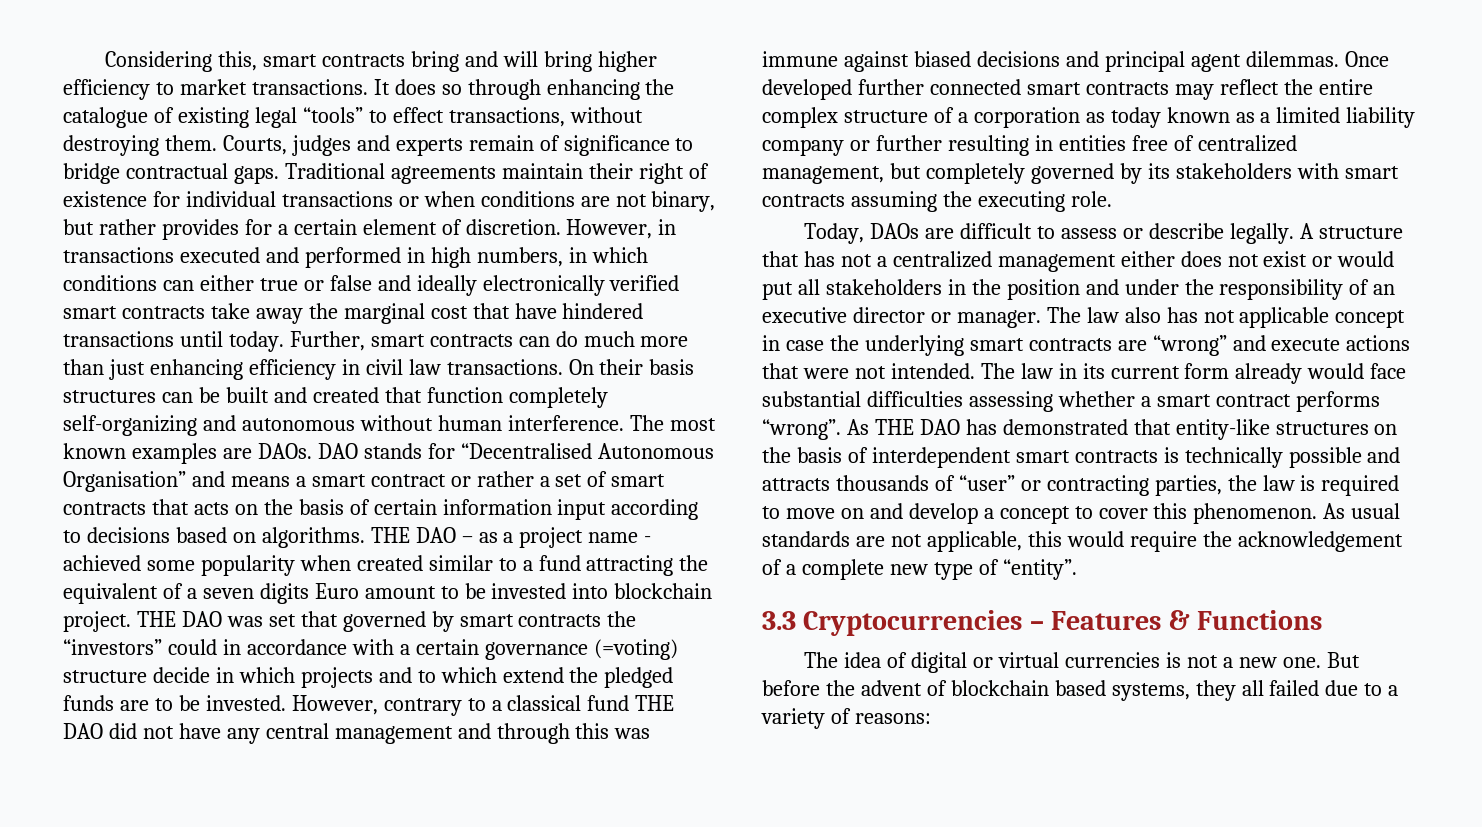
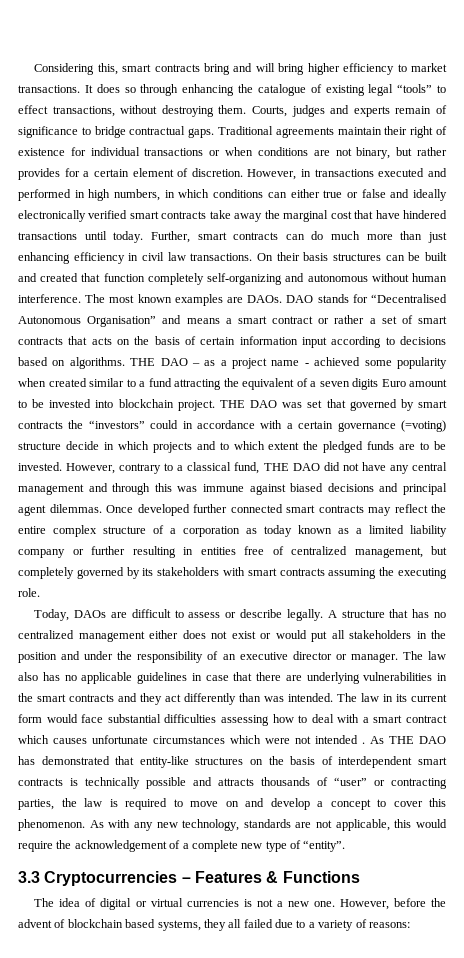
- THE DAO was set that governed by smart contracts the “investors” could in accordance with a certain governance (=voting) structure decide in which projects and to which extend the pledged funds are to be invested.
+ THE DAO was set that governed by smart contracts the “investors” could in accordance with a certain governance (=voting) structure decide in which projects and to which extent the pledged funds are to be invested.
- However, contrary to a classical fund THE DAO did not have any central management and through this was immune against biased decisions and principal agent dilemmas.
+ However, contrary to a classical fund, THE DAO did not have any central management and through this was immune against biased decisions and principal agent dilemmas.
- A structure that has not a centralized management either does not exist or would put all stakeholders in the position and under the responsibility of an executive director or manager.
+ A structure that has no centralized management either does not exist or would put all stakeholders in the position and under the responsibility of an executive director or manager.
- The law also has not applicable concept in case the underlying smart contracts are “wrong” and execute actions that were not intended.
+ The law also has no applicable guidelines in case that there are underlying vulnerabilities in the smart contracts and they act differently than was intended.
- The law in its current form already would face substantial difficulties assessing whether a smart contract performs “wrong”.
+ The law in its current form would face substantial difficulties assessing how to deal with a smart contract which causes unfortunate circumstances which were not intended .
- As usual standards are not applicable, this would require the acknowledgement of a complete new type of “entity”.
+ As with any new technology, standards are not applicable, this would require the acknowledgement of a complete new type of “entity”.
- But before the advent of blockchain based systems, they all failed due to a variety of reasons:
+ However, before the advent of blockchain based systems, they all failed due to a variety of reasons:

